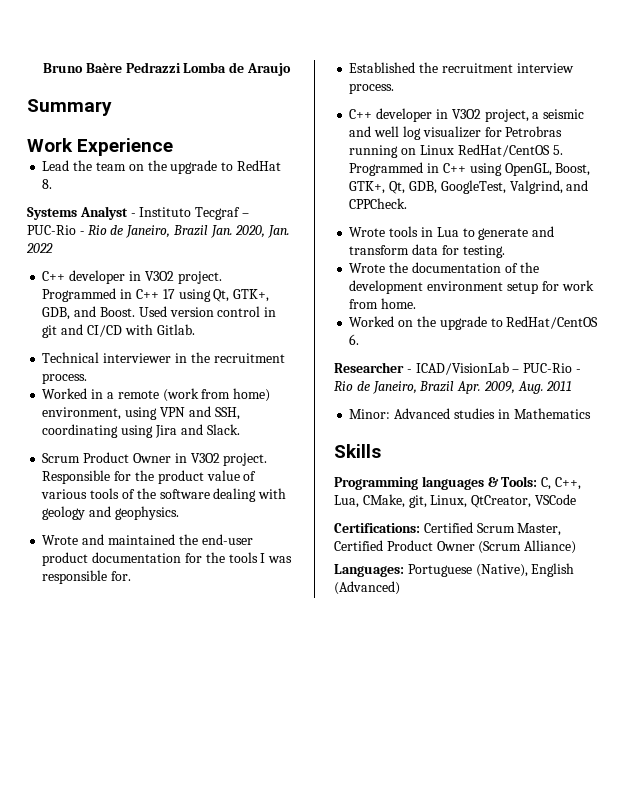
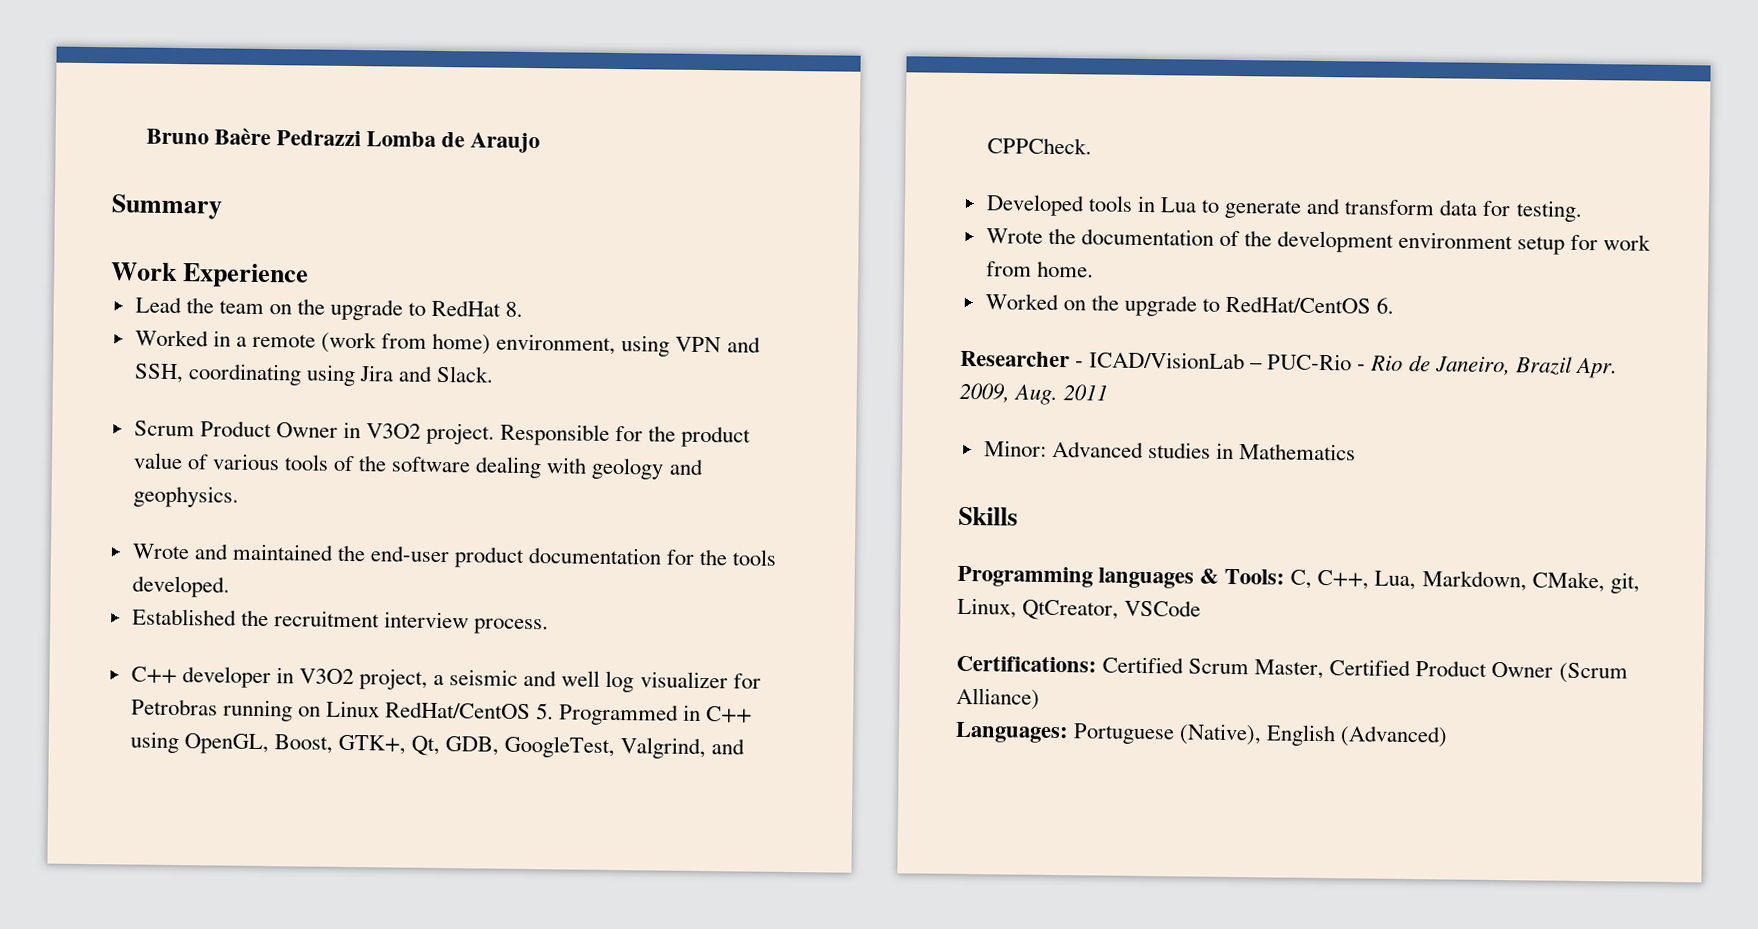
- Systems Analyst - Instituto Tecgraf – PUC-Rio - Rio de Janeiro, Brazil Jan. 2020, Jan. 2022
- C++ developer in V3O2 project. Programmed in C++ 17 using Qt, GTK+, GDB, and Boost. Used version control in git and CI/CD with Gitlab.
- Technical interviewer in the recruitment process.
- Wrote and maintained the end-user product documentation for the tools I was responsible for.
+ Wrote and maintained the end-user product documentation for the tools developed.
- Wrote tools in Lua to generate and transform data for testing.
+ Developed tools in Lua to generate and transform data for testing.
- Programming languages & Tools: C, C++, Lua, CMake, git, Linux, QtCreator, VSCode
+ Programming languages & Tools: C, C++, Lua, Markdown, CMake, git, Linux, QtCreator, VSCode

